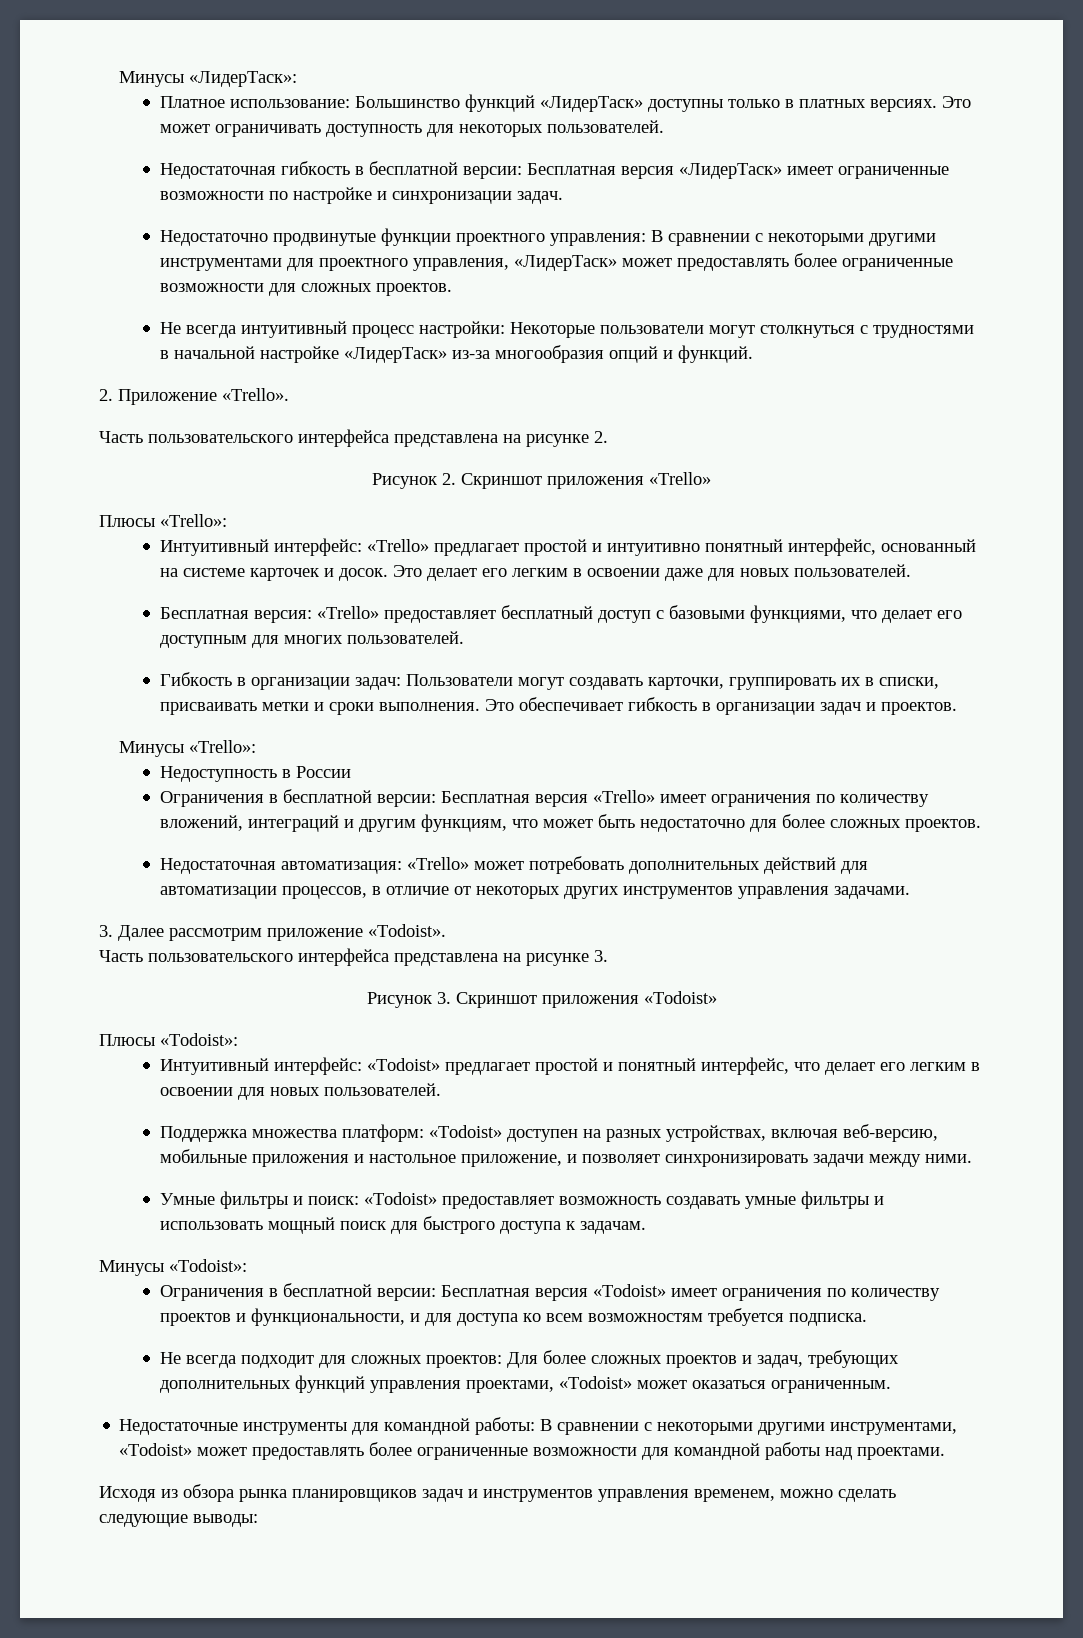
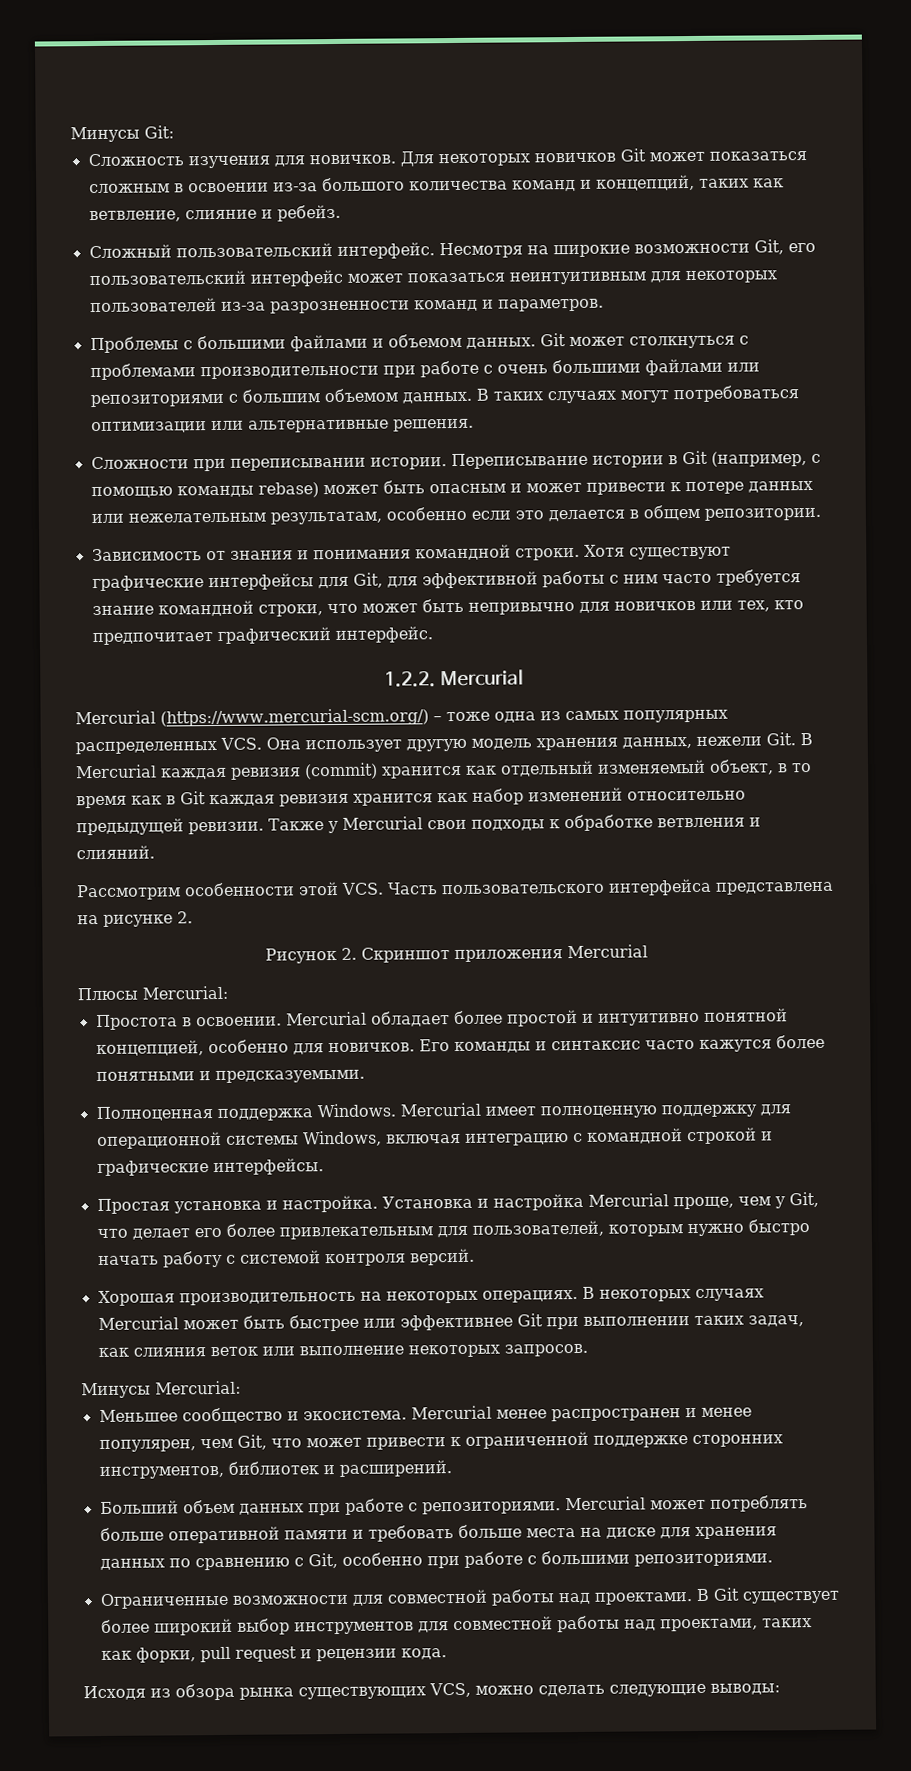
- Минусы «ЛидерТаск»:
- Платное использование: Большинство функций «ЛидерТаск» доступны только в платных версиях. Это может ограничивать доступность для некоторых пользователей.
- Недостаточная гибкость в бесплатной версии: Бесплатная версия «ЛидерТаск» имеет ограниченные возможности по настройке и синхронизации задач.
- Недостаточно продвинутые функции проектного управления: В сравнении с некоторыми другими инструментами для проектного управления, «ЛидерТаск» может предоставлять более ограниченные возможности для сложных проектов.
- Не всегда интуитивный процесс настройки: Некоторые пользователи могут столкнуться с трудностями в начальной настройке «ЛидерТаск» из-за многообразия опций и функций.
- 2. Приложение «Trello».
- Часть пользовательского интерфейса представлена на рисунке 2.
+ Минусы Git:
+ Сложность изучения для новичков. Для некоторых новичков Git может показаться сложным в освоении из-за большого количества команд и концепций, таких как ветвление, слияние и ребейз.
+ Сложный пользовательский интерфейс. Несмотря на широкие возможности Git, его пользовательский интерфейс может показаться неинтуитивным для некоторых пользователей из-за разрозненности команд и параметров.
+ Проблемы с большими файлами и объемом данных. Git может столкнуться с проблемами производительности при работе с очень большими файлами или репозиториями с большим объемом данных. В таких случаях могут потребоваться оптимизации или альтернативные решения.
+ Сложности при переписывании истории. Переписывание истории в Git (например, с помощью команды rebase) может быть опасным и может привести к потере данных или нежелательным результатам, особенно если это делается в общем репозитории.
+ Зависимость от знания и понимания командной строки. Хотя существуют графические интерфейсы для Git, для эффективной работы с ним часто требуется знание командной строки, что может быть непривычно для новичков или тех, кто предпочитает графический интерфейс.
+ 1.2.2. Mercurial
+ Mercurial (https://www.mercurial-scm.org/) – тоже одна из самых популярных распределенных VCS. Она использует другую модель хранения данных, нежели Git. В Mercurial каждая ревизия (commit) хранится как отдельный изменяемый объект, в то время как в Git каждая ревизия хранится как набор изменений относительно предыдущей ревизии. Также у Mercurial свои подходы к обработке ветвления и слияний.
+ Рассмотрим особенности этой VCS. Часть пользовательского интерфейса представлена на рисунке 2.
- Рисунок 2. Скриншот приложения «Trello»
- Плюсы «Trello»:
- Интуитивный интерфейс: «Trello» предлагает простой и интуитивно понятный интерфейс, основанный на системе карточек и досок. Это делает его легким в освоении даже для новых пользователей.
- Бесплатная версия: «Trello» предоставляет бесплатный доступ с базовыми функциями, что делает его доступным для многих пользователей.
- Гибкость в организации задач: Пользователи могут создавать карточки, группировать их в списки, присваивать метки и сроки выполнения. Это обеспечивает гибкость в организации задач и проектов.
- Минусы «Trello»:
- Недоступность в России
- Ограничения в бесплатной версии: Бесплатная версия «Trello» имеет ограничения по количеству вложений, интеграций и другим функциям, что может быть недостаточно для более сложных проектов.
- Недостаточная автоматизация: «Trello» может потребовать дополнительных действий для автоматизации процессов, в отличие от некоторых других инструментов управления задачами.
- 3. Далее рассмотрим приложение «Todoist».
- Часть пользовательского интерфейса представлена на рисунке 3.
- Рисунок 3. Скриншот приложения «Todoist»
- Плюсы «Todoist»:
- Интуитивный интерфейс: «Todoist» предлагает простой и понятный интерфейс, что делает его легким в освоении для новых пользователей.
- Поддержка множества платформ: «Todoist» доступен на разных устройствах, включая веб-версию, мобильные приложения и настольное приложение, и позволяет синхронизировать задачи между ними.
- Умные фильтры и поиск: «Todoist» предоставляет возможность создавать умные фильтры и использовать мощный поиск для быстрого доступа к задачам.
- Минусы «Todoist»:
- Ограничения в бесплатной версии: Бесплатная версия «Todoist» имеет ограничения по количеству проектов и функциональности, и для доступа ко всем возможностям требуется подписка.
- Не всегда подходит для сложных проектов: Для более сложных проектов и задач, требующих дополнительных функций управления проектами, «Todoist» может оказаться ограниченным.
- Недостаточные инструменты для командной работы: В сравнении с некоторыми другими инструментами, «Todoist» может предоставлять более ограниченные возможности для командной работы над проектами.
- Исходя из обзора рынка планировщиков задач и инструментов управления временем, можно сделать следующие выводы:
+ Рисунок 2. Скриншот приложения Mercurial
+ Плюсы Mercurial:
+ Простота в освоении. Mercurial обладает более простой и интуитивно понятной концепцией, особенно для новичков. Его команды и синтаксис часто кажутся более понятными и предсказуемыми.
+ Полноценная поддержка Windows. Mercurial имеет полноценную поддержку для операционной системы Windows, включая интеграцию с командной строкой и графические интерфейсы.
+ Простая установка и настройка. Установка и настройка Mercurial проще, чем у Git, что делает его более привлекательным для пользователей, которым нужно быстро начать работу с системой контроля версий.
+ Хорошая производительность на некоторых операциях. В некоторых случаях Mercurial может быть быстрее или эффективнее Git при выполнении таких задач, как слияния веток или выполнение некоторых запросов.
+ Минусы Mercurial:
+ Меньшее сообщество и экосистема. Mercurial менее распространен и менее популярен, чем Git, что может привести к ограниченной поддержке сторонних инструментов, библиотек и расширений.
+ Больший объем данных при работе с репозиториями. Mercurial может потреблять больше оперативной памяти и требовать больше места на диске для хранения данных по сравнению с Git, особенно при работе с большими репозиториями.
+ Ограниченные возможности для совместной работы над проектами. В Git существует более широкий выбор инструментов для совместной работы над проектами, таких как форки, pull request и рецензии кода.
+ Исходя из обзора рынка существующих VCS, можно сделать следующие выводы:

